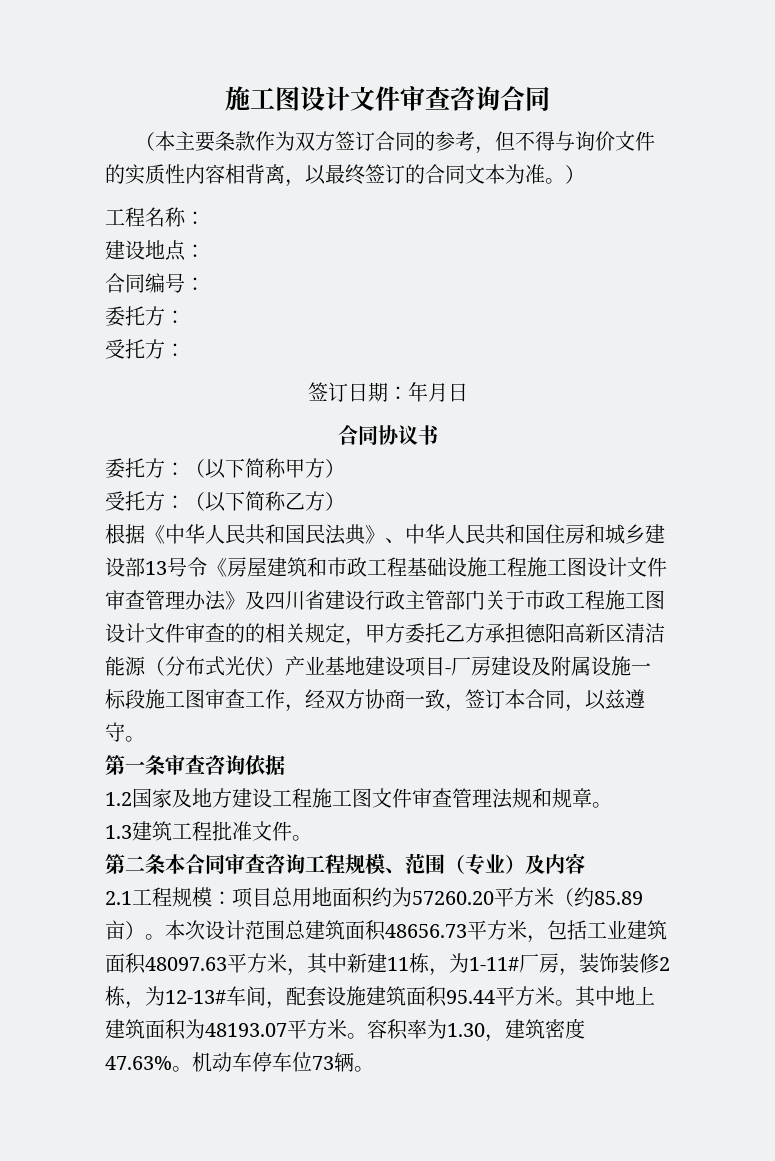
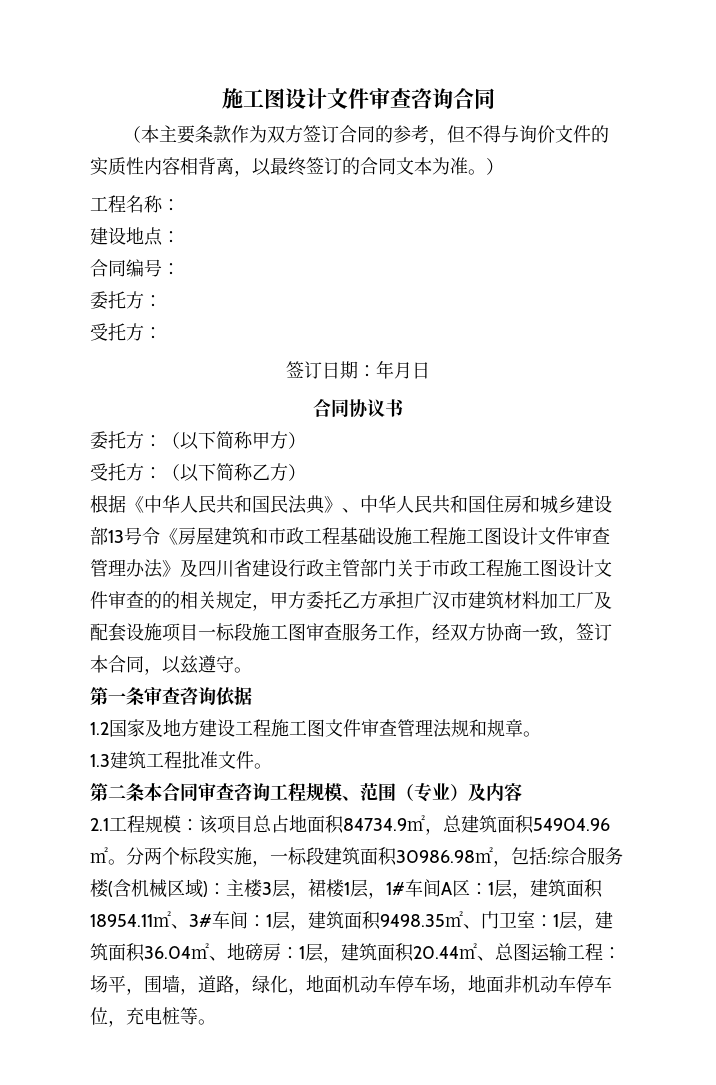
- 根据《中华人民共和国民法典》、中华人民共和国住房和城乡建设部13号令《房屋建筑和市政工程基础设施工程施工图设计文件审查管理办法》及四川省建设行政主管部门关于市政工程施工图设计文件审查的的相关规定，甲方委托乙方承担德阳高新区清洁能源（分布式光伏）产业基地建设项目-厂房建设及附属设施一标段施工图审查工作，经双方协商一致，签订本合同，以兹遵守。
+ 根据《中华人民共和国民法典》、中华人民共和国住房和城乡建设部13号令《房屋建筑和市政工程基础设施工程施工图设计文件审查管理办法》及四川省建设行政主管部门关于市政工程施工图设计文件审查的的相关规定，甲方委托乙方承担广汉市建筑材料加工厂及配套设施项目一标段施工图审查服务工作，经双方协商一致，签订本合同，以兹遵守。
- 2.1工程规模：项目总用地面积约为57260.20平方米（约85.89亩）。本次设计范围总建筑面积48656.73平方米，包括工业建筑面积48097.63平方米，其中新建11栋，为1-11#厂房，装饰装修2栋，为12-13#车间，配套设施建筑面积95.44平方米。其中地上建筑面积为48193.07平方米。容积率为1.30，建筑密度47.63%。机动车停车位73辆。
+ 2.1工程规模：该项目总占地面积84734.9㎡，总建筑面积54904.96㎡。分两个标段实施，一标段建筑面积30986.98㎡，包括:综合服务楼(含机械区域)：主楼3层，裙楼1层，1#车间A区：1层，建筑面积18954.11㎡、3#车间：1层，建筑面积9498.35㎡、门卫室：1层，建筑面积36.04㎡、地磅房：1层，建筑面积20.44㎡、总图运输工程：场平，围墙，道路，绿化，地面机动车停车场，地面非机动车停车位，充电桩等。

